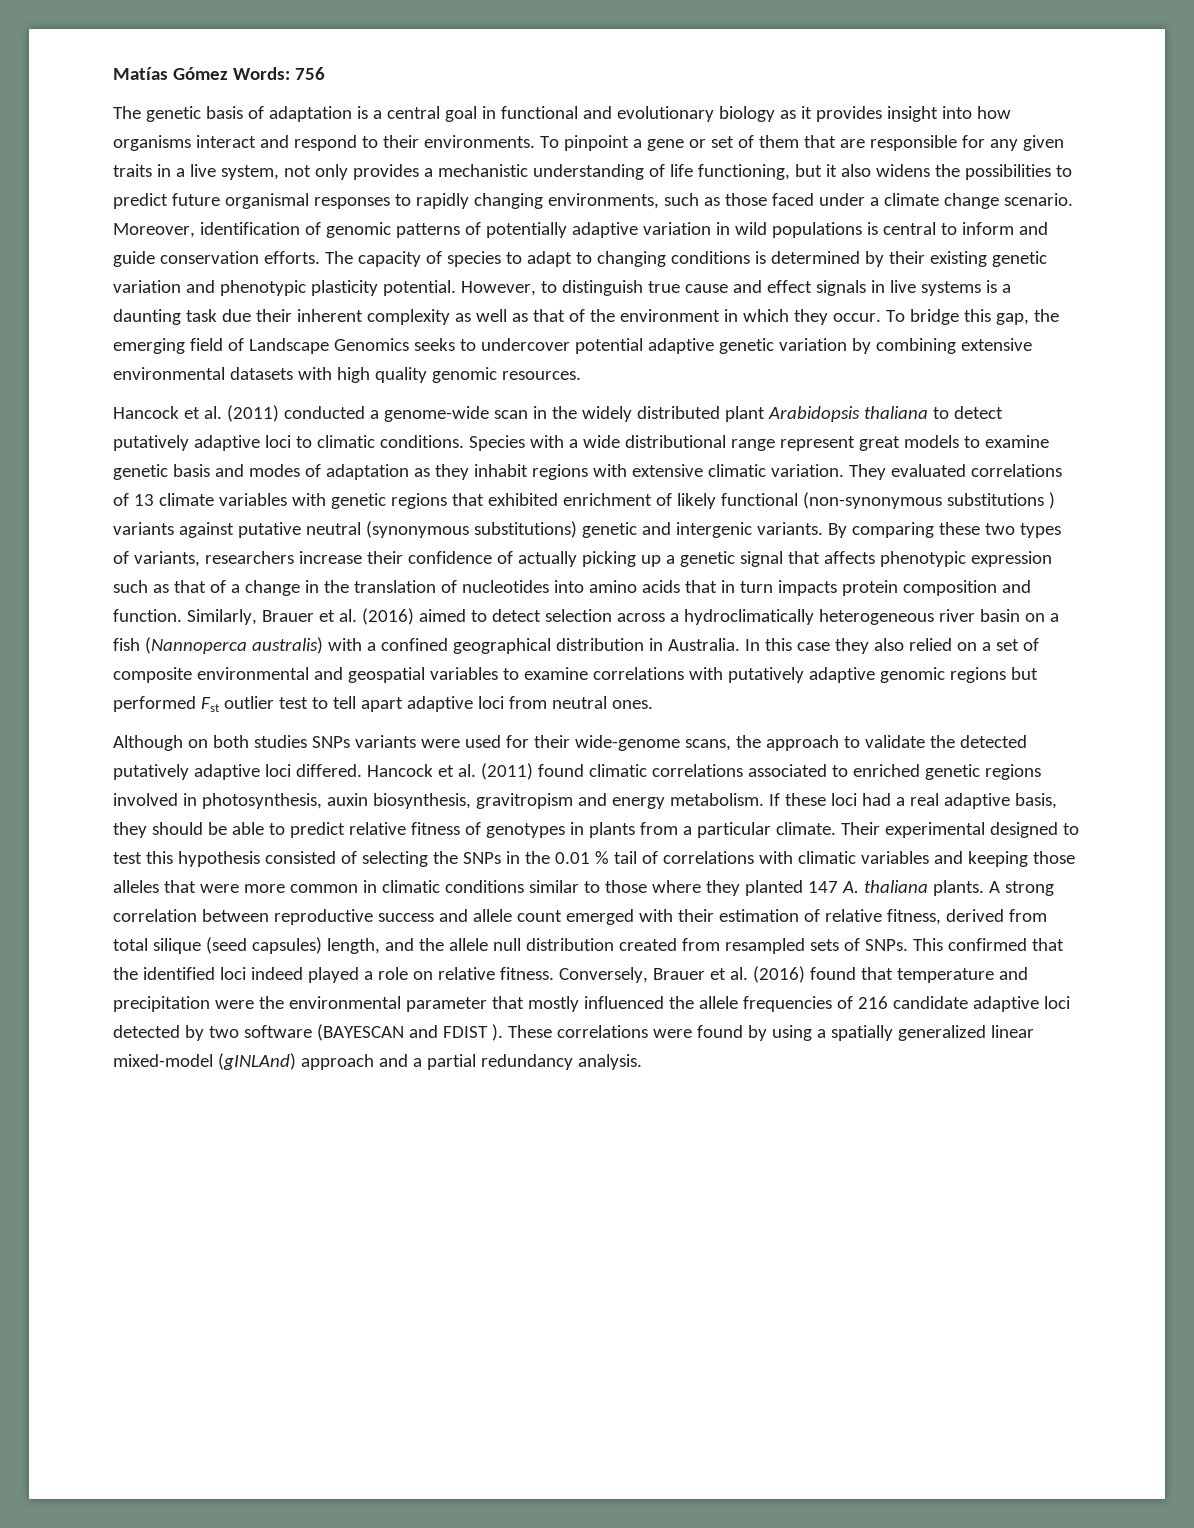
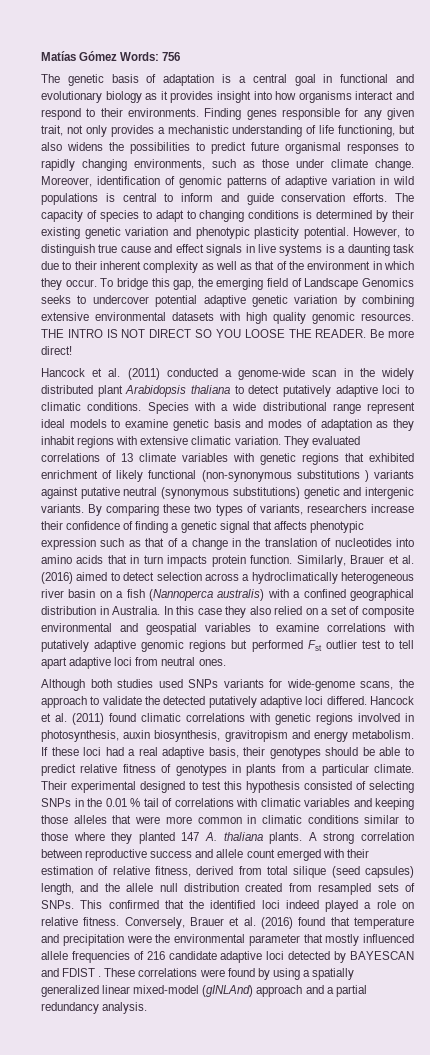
- To pinpoint a gene or set of them that are responsible for any given traits in a live system, not only provides a mechanistic understanding of life functioning, but it also widens the possibilities to predict future organismal responses to rapidly changing environments, such as those faced under a climate change scenario.
+ Finding genes responsible for any given trait, not only provides a mechanistic understanding of life functioning, but also widens the possibilities to predict future organismal responses to rapidly changing environments, such as those under climate change.
- Moreover, identification of genomic patterns of potentially adaptive variation in wild populations is central to inform and guide conservation efforts.
+ Moreover, identification of genomic patterns of adaptive variation in wild populations is central to inform and guide conservation efforts.
- However, to distinguish true cause and effect signals in live systems is a daunting task due their inherent complexity as well as that of the environment in which they occur.
+ However, to distinguish true cause and effect signals in live systems is a daunting task due to their inherent complexity as well as that of the environment in which they occur.
+ THE INTRO IS NOT DIRECT SO YOU LOOSE THE READER. Be more direct!
- Species with a wide distributional range represent great models to examine genetic basis and modes of adaptation as they inhabit regions with extensive climatic variation.
+ Species with a wide distributional range represent ideal models to examine genetic basis and modes of adaptation as they inhabit regions with extensive climatic variation.
- By comparing these two types of variants, researchers increase their confidence of actually picking up a genetic signal that affects phenotypic expression such as that of a change in the translation of nucleotides into amino acids that in turn impacts protein composition and function.
+ By comparing these two types of variants, researchers increase their confidence of finding a genetic signal that affects phenotypic expression such as that of a change in the translation of nucleotides into amino acids that in turn impacts protein function.
- Although on both studies SNPs variants were used for their wide-genome scans, the approach to validate the detected putatively adaptive loci differed.
+ Although both studies used SNPs variants for wide-genome scans, the approach to validate the detected putatively adaptive loci differed.
- Hancock et al. (2011) found climatic correlations associated to enriched genetic regions involved in photosynthesis, auxin biosynthesis, gravitropism and energy metabolism.
+ Hancock et al. (2011) found climatic correlations with genetic regions involved in photosynthesis, auxin biosynthesis, gravitropism and energy metabolism.
- If these loci had a real adaptive basis, they should be able to predict relative fitness of genotypes in plants from a particular climate.
+ If these loci had a real adaptive basis, their genotypes should be able to predict relative fitness of genotypes in plants from a particular climate.
- Their experimental designed to test this hypothesis consisted of selecting the SNPs in the 0.01 % tail of correlations with climatic variables and keeping those alleles that were more common in climatic conditions similar to those where they planted 147 A. thaliana plants.
+ Their experimental designed to test this hypothesis consisted of selecting SNPs in the 0.01 % tail of correlations with climatic variables and keeping those alleles that were more common in climatic conditions similar to those where they planted 147 A. thaliana plants.
- Conversely, Brauer et al. (2016) found that temperature and precipitation were the environmental parameter that mostly influenced the allele frequencies of 216 candidate adaptive loci detected by two software (BAYESCAN and FDIST ).
+ Conversely, Brauer et al. (2016) found that temperature and precipitation were the environmental parameter that mostly influenced allele frequencies of 216 candidate adaptive loci detected by BAYESCAN and FDIST .

